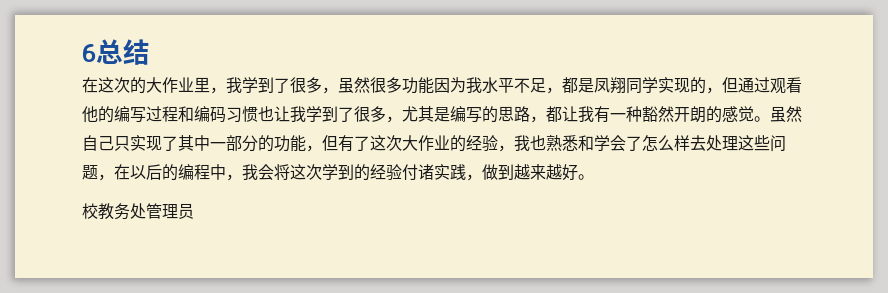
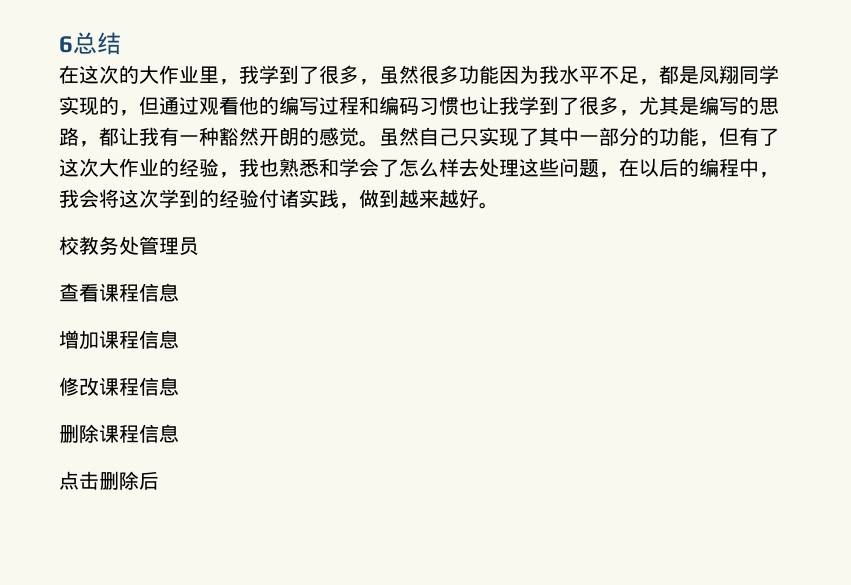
+ 查看课程信息
+ 增加课程信息
+ 修改课程信息
+ 删除课程信息
+ 点击删除后

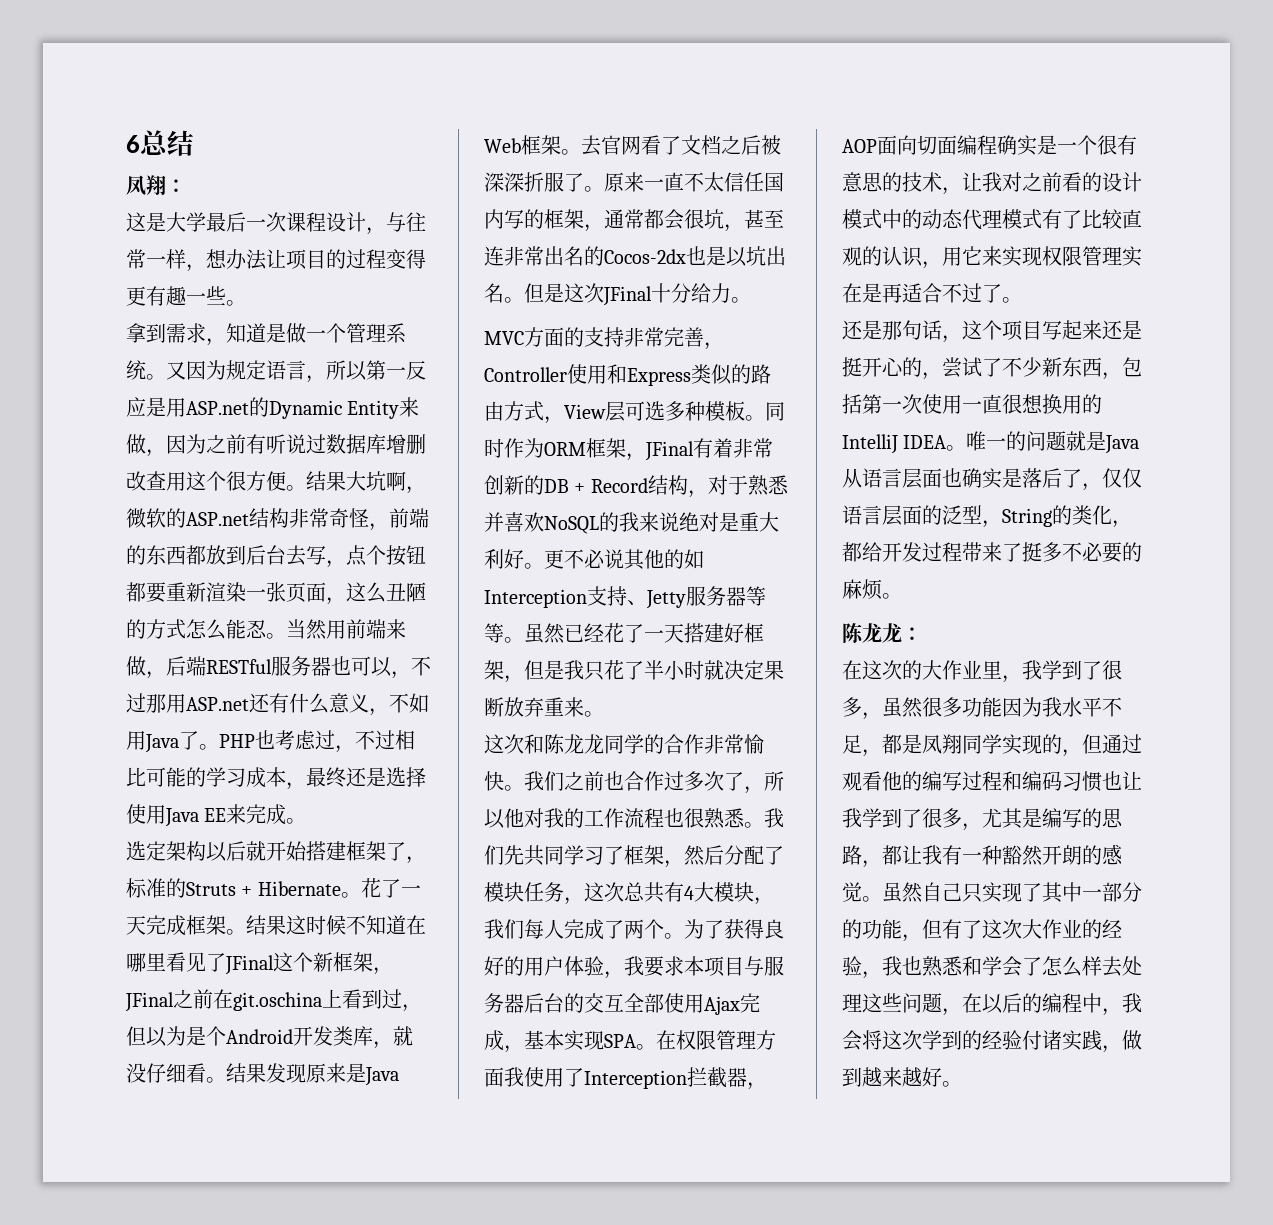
+ 凤翔：
+ 这是大学最后一次课程设计，与往常一样，想办法让项目的过程变得更有趣一些。
+ 拿到需求，知道是做一个管理系统。又因为规定语言，所以第一反应是用ASP.net的Dynamic Entity来做，因为之前有听说过数据库增删改查用这个很方便。结果大坑啊，微软的ASP.net结构非常奇怪，前端的东西都放到后台去写，点个按钮都要重新渲染一张页面，这么丑陋的方式怎么能忍。当然用前端来做，后端RESTful服务器也可以，不过那用ASP.net还有什么意义，不如用Java了。PHP也考虑过，不过相比可能的学习成本，最终还是选择使用Java EE来完成。
+ 选定架构以后就开始搭建框架了，标准的Struts + Hibernate。花了一天完成框架。结果这时候不知道在哪里看见了JFinal这个新框架，JFinal之前在git.oschina上看到过，但以为是个Android开发类库，就没仔细看。结果发现原来是Java Web框架。去官网看了文档之后被深深折服了。原来一直不太信任国内写的框架，通常都会很坑，甚至连非常出名的Cocos-2dx也是以坑出名。但是这次JFinal十分给力。
+ MVC方面的支持非常完善，Controller使用和Express类似的路由方式，View层可选多种模板。同时作为ORM框架，JFinal有着非常创新的DB + Record结构，对于熟悉并喜欢NoSQL的我来说绝对是重大利好。更不必说其他的如Interception支持、Jetty服务器等等。虽然已经花了一天搭建好框架，但是我只花了半小时就决定果断放弃重来。
+ 这次和陈龙龙同学的合作非常愉快。我们之前也合作过多次了，所以他对我的工作流程也很熟悉。我们先共同学习了框架，然后分配了模块任务，这次总共有4大模块，我们每人完成了两个。为了获得良好的用户体验，我要求本项目与服务器后台的交互全部使用Ajax完成，基本实现SPA。在权限管理方面我使用了Interception拦截器，AOP面向切面编程确实是一个很有意思的技术，让我对之前看的设计模式中的动态代理模式有了比较直观的认识，用它来实现权限管理实在是再适合不过了。
+ 还是那句话，这个项目写起来还是挺开心的，尝试了不少新东西，包括第一次使用一直很想换用的IntelliJ IDEA。唯一的问题就是Java从语言层面也确实是落后了，仅仅语言层面的泛型，String的类化，都给开发过程带来了挺多不必要的麻烦。
+ 陈龙龙：
- 校教务处管理员
- 查看课程信息
- 增加课程信息
- 修改课程信息
- 删除课程信息
- 点击删除后

